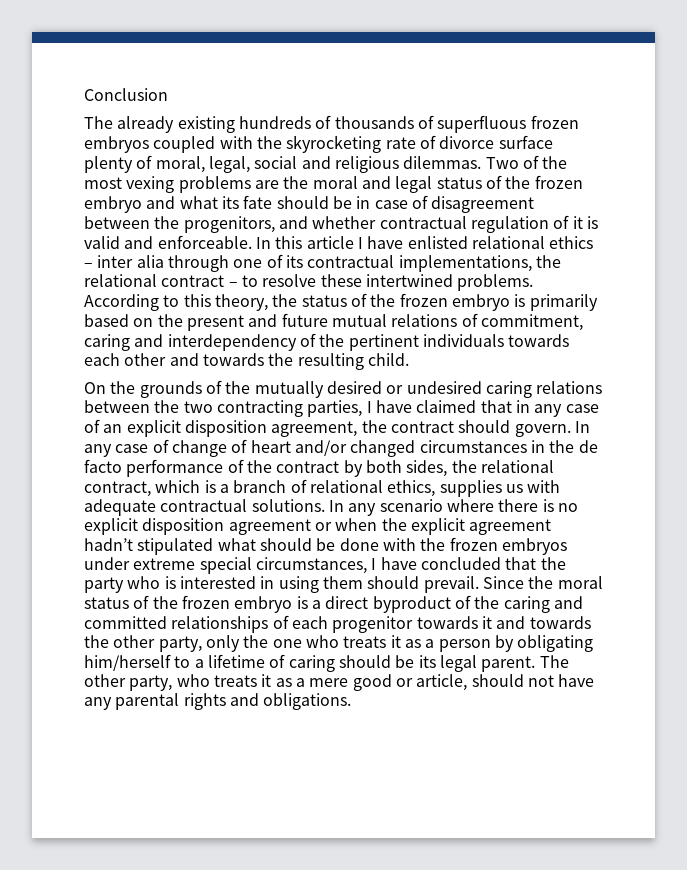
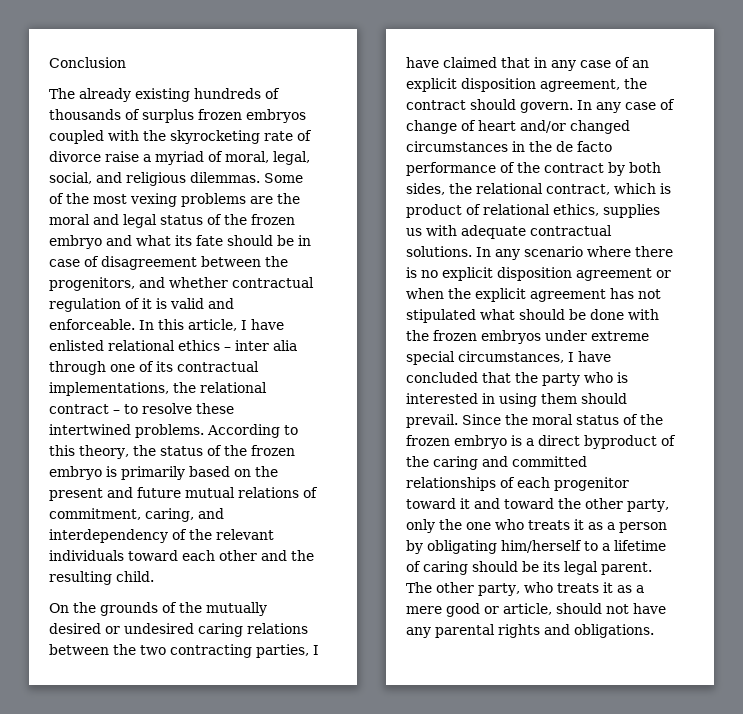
- The already existing hundreds of thousands of superfluous frozen embryos coupled with the skyrocketing rate of divorce surface plenty of moral, legal, social and religious dilemmas.
+ The already existing hundreds of thousands of surplus frozen embryos coupled with the skyrocketing rate of divorce raise a myriad of moral, legal, social, and religious dilemmas.
- Two of the most vexing problems are the moral and legal status of the frozen embryo and what its fate should be in case of disagreement between the progenitors, and whether contractual regulation of it is valid and enforceable.
+ Some of the most vexing problems are the moral and legal status of the frozen embryo and what its fate should be in case of disagreement between the progenitors, and whether contractual regulation of it is valid and enforceable.
- In this article I have enlisted relational ethics – inter alia through one of its contractual implementations, the relational contract – to resolve these intertwined problems.
+ In this article, I have enlisted relational ethics – inter alia through one of its contractual implementations, the relational contract – to resolve these intertwined problems.
- According to this theory, the status of the frozen embryo is primarily based on the present and future mutual relations of commitment, caring and interdependency of the pertinent individuals towards each other and towards the resulting child.
+ According to this theory, the status of the frozen embryo is primarily based on the present and future mutual relations of commitment, caring, and interdependency of the relevant individuals toward each other and the resulting child.
- In any case of change of heart and/or changed circumstances in the de facto performance of the contract by both sides, the relational contract, which is a branch of relational ethics, supplies us with adequate contractual solutions.
+ In any case of change of heart and/or changed circumstances in the de facto performance of the contract by both sides, the relational contract, which is product of relational ethics, supplies us with adequate contractual solutions.
- In any scenario where there is no explicit disposition agreement or when the explicit agreement hadn’t stipulated what should be done with the frozen embryos under extreme special circumstances, I have concluded that the party who is interested in using them should prevail.
+ In any scenario where there is no explicit disposition agreement or when the explicit agreement has not stipulated what should be done with the frozen embryos under extreme special circumstances, I have concluded that the party who is interested in using them should prevail.
- Since the moral status of the frozen embryo is a direct byproduct of the caring and committed relationships of each progenitor towards it and towards the other party, only the one who treats it as a person by obligating him/herself to a lifetime of caring should be its legal parent.
+ Since the moral status of the frozen embryo is a direct byproduct of the caring and committed relationships of each progenitor toward it and toward the other party, only the one who treats it as a person by obligating him/herself to a lifetime of caring should be its legal parent.

